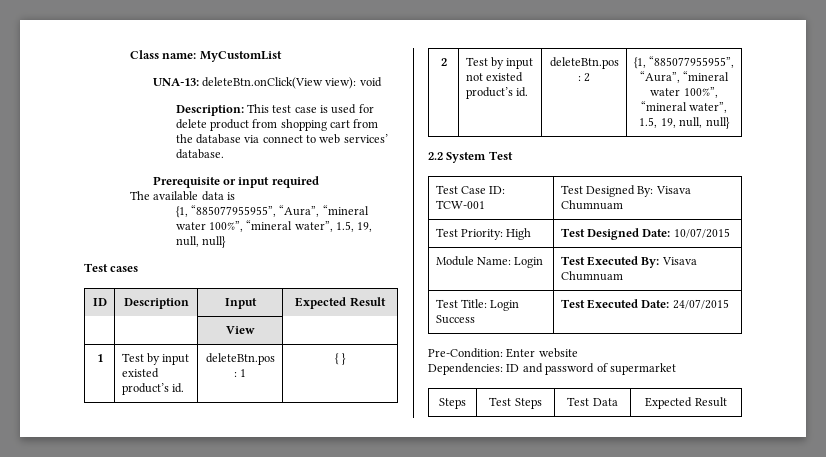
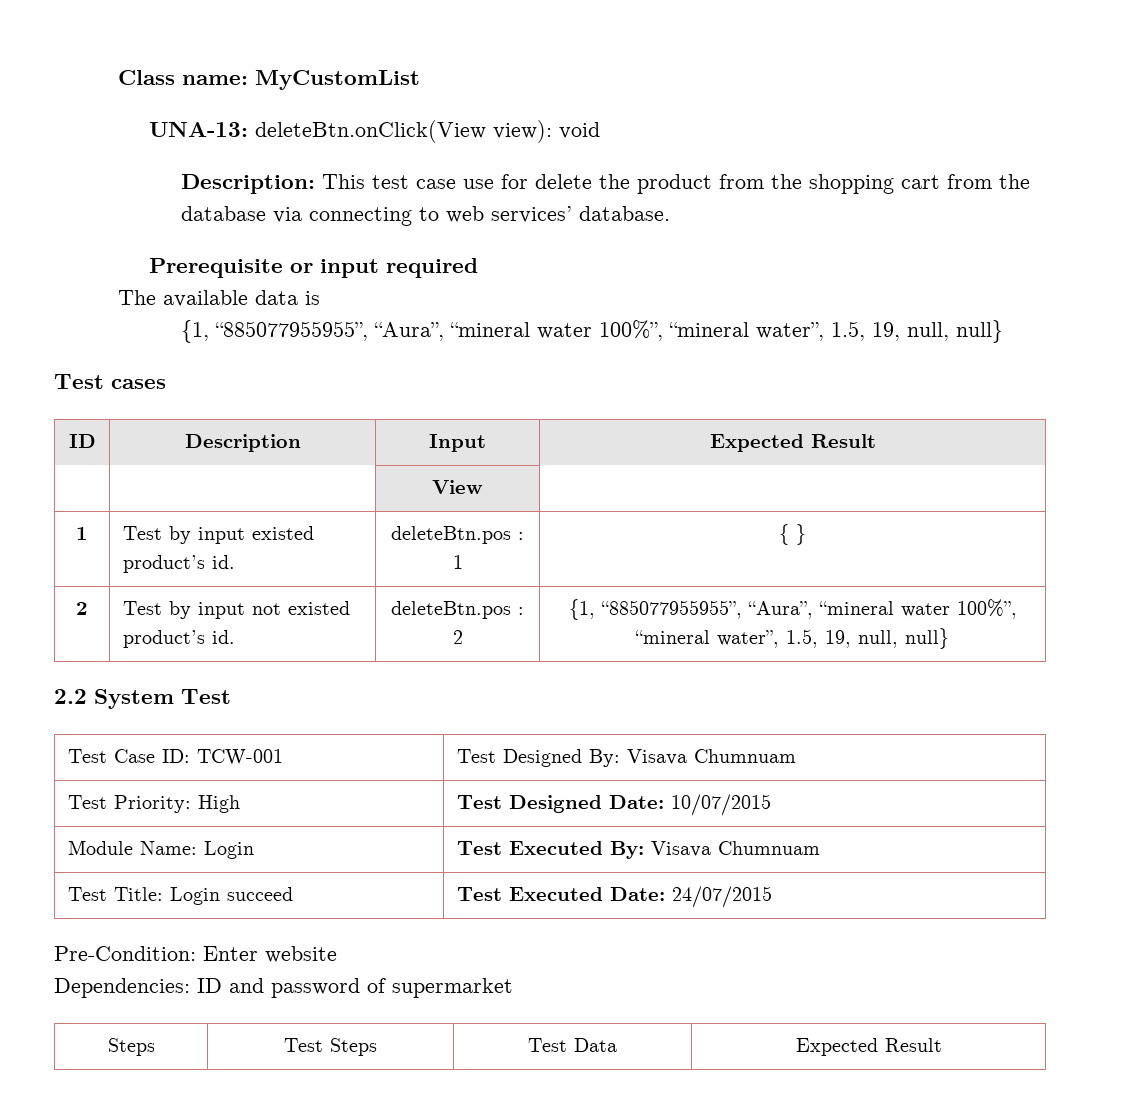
- Description: This test case is used for delete product from shopping cart from the database via connect to web services’ database.
+ Description: This test case use for delete the product from the shopping cart from the database via connecting to web services’ database.
- Test Title: Login Success | Test Executed Date: 24/07/2015
+ Test Title: Login succeed | Test Executed Date: 24/07/2015

